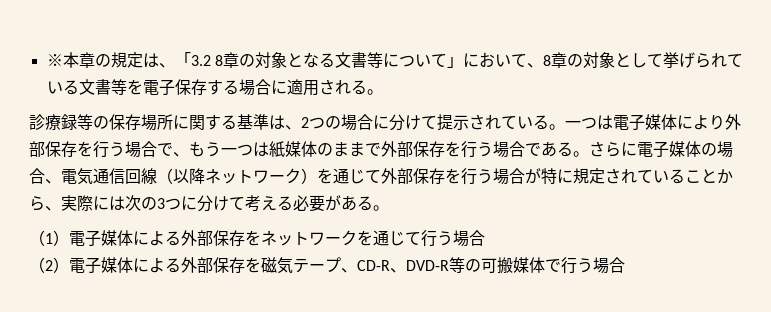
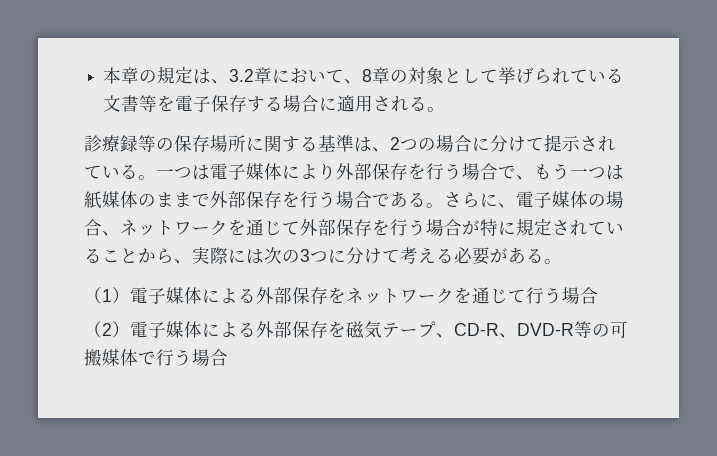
- ※本章の規定は、「3.2 8章の対象となる文書等について」において、8章の対象として挙げられている文書等を電子保存する場合に適用される。
+ 本章の規定は、3.2章において、8章の対象として挙げられている文書等を電子保存する場合に適用される。
- さらに電子媒体の場合、電気通信回線（以降ネットワーク）を通じて外部保存を行う場合が特に規定されていることから、実際には次の3つに分けて考える必要がある。
+ さらに、電子媒体の場合、ネットワークを通じて外部保存を行う場合が特に規定されていることから、実際には次の3つに分けて考える必要がある。

